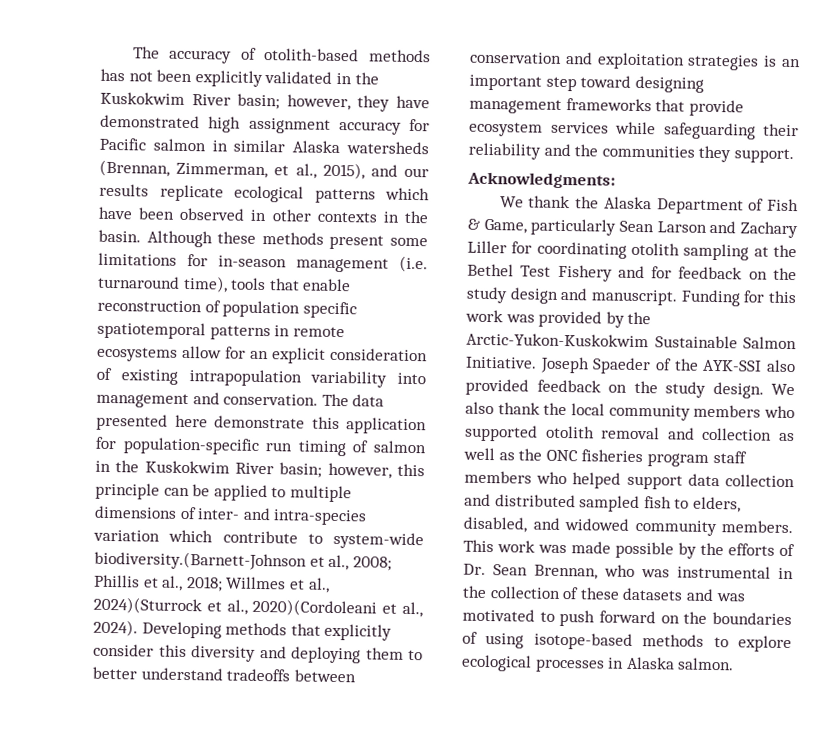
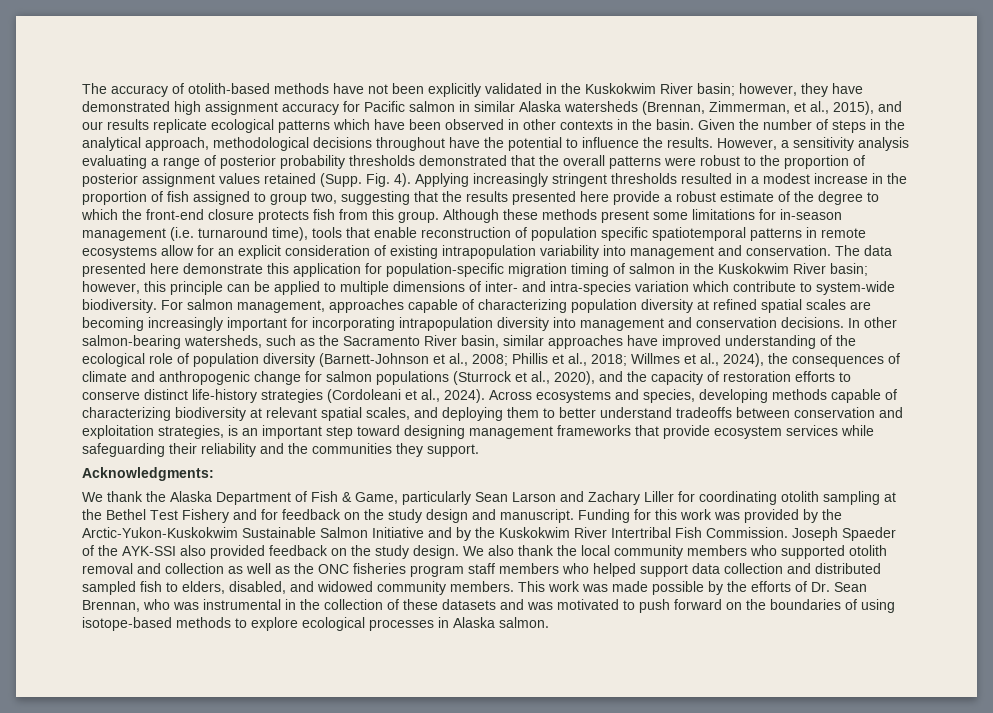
- The accuracy of otolith-based methods has not been explicitly validated in the Kuskokwim River basin; however, they have demonstrated high assignment accuracy for Pacific salmon in similar Alaska watersheds (Brennan, Zimmerman, et al., 2015), and our results replicate ecological patterns which have been observed in other contexts in the basin.
+ The accuracy of otolith-based methods have not been explicitly validated in the Kuskokwim River basin; however, they have demonstrated high assignment accuracy for Pacific salmon in similar Alaska watersheds (Brennan, Zimmerman, et al., 2015), and our results replicate ecological patterns which have been observed in other contexts in the basin.
+ Given the number of steps in the analytical approach, methodological decisions throughout have the potential to influence the results. However, a sensitivity analysis evaluating a range of posterior probability thresholds demonstrated that the overall patterns were robust to the proportion of posterior assignment values retained (Supp. Fig. 4). Applying increasingly stringent thresholds resulted in a modest increase in the proportion of fish assigned to group two, suggesting that the results presented here provide a robust estimate of the degree to which the front-end closure protects fish from this group.
- The data presented here demonstrate this application for population-specific run timing of salmon in the Kuskokwim River basin;
+ The data presented here demonstrate this application for population-specific migration timing of salmon in the Kuskokwim River basin;
- however, this principle can be applied to multiple dimensions of inter- and intra-species variation which contribute to system-wide biodiversity.(Barnett-Johnson et al., 2008;
+ however, this principle can be applied to multiple dimensions of inter- and intra-species variation which contribute to system-wide biodiversity. For salmon management, approaches capable of characterizing population diversity at refined spatial scales are becoming increasingly important for incorporating intrapopulation diversity into management and conservation decisions. In other salmon-bearing watersheds, such as the Sacramento River basin, similar approaches have improved understanding of the ecological role of population diversity (Barnett-Johnson et al., 2008;
- Willmes et al., 2024)(Sturrock et al., 2020)(Cordoleani et al., 2024). Developing methods that explicitly consider this diversity and deploying them to better understand tradeoffs between conservation and exploitation strategies is an important step toward designing management frameworks that provide ecosystem services while safeguarding their reliability and the communities they support.
+ Willmes et al., 2024), the consequences of climate and anthropogenic change for salmon populations (Sturrock et al., 2020), and the capacity of restoration efforts to conserve distinct life-history strategies (Cordoleani et al., 2024). Across ecosystems and species, developing methods capable of characterizing biodiversity at relevant spatial scales, and deploying them to better understand tradeoffs between conservation and exploitation strategies, is an important step toward designing management frameworks that provide ecosystem services while safeguarding their reliability and the communities they support.
- Funding for this work was provided by the Arctic-Yukon-Kuskokwim Sustainable Salmon Initiative.
+ Funding for this work was provided by the Arctic-Yukon-Kuskokwim Sustainable Salmon Initiative and by the Kuskokwim River Intertribal Fish Commission.

